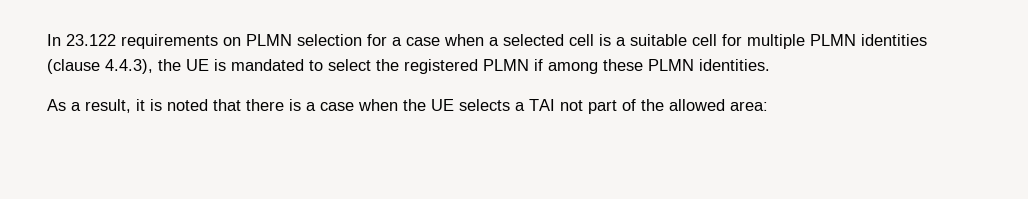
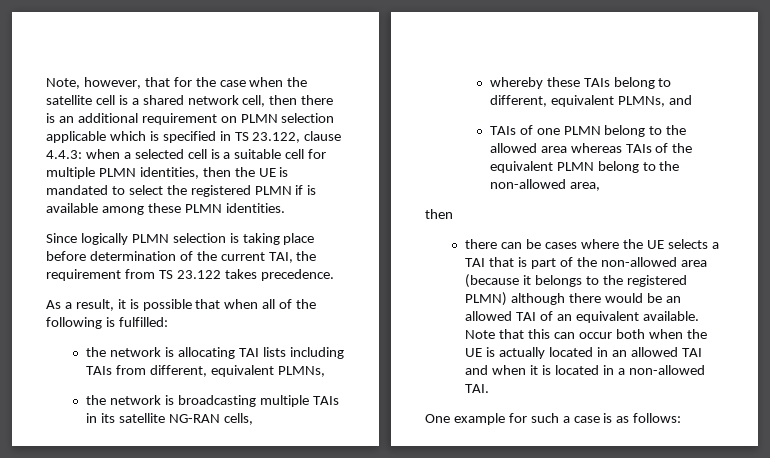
- In 23.122 requirements on PLMN selection for a case when a selected cell is a suitable cell for multiple PLMN identities (clause 4.4.3), the UE is mandated to select the registered PLMN if among these PLMN identities.
+ Note, however, that for the case when the satellite cell is a shared network cell, then there is an additional requirement on PLMN selection applicable which is specified in TS 23.122, clause 4.4.3: when a selected cell is a suitable cell for multiple PLMN identities, then the UE is mandated to select the registered PLMN if is available among these PLMN identities.
+ Since logically PLMN selection is taking place before determination of the current TAI, the requirement from TS 23.122 takes precedence.
- As a result, it is noted that there is a case when the UE selects a TAI not part of the allowed area:
+ As a result, it is possible that when all of the following is fulfilled:
+ the network is allocating TAI lists including TAIs from different, equivalent PLMNs,
+ the network is broadcasting multiple TAIs in its satellite NG-RAN cells,
+ whereby these TAIs belong to different, equivalent PLMNs, and
+ TAIs of one PLMN belong to the allowed area whereas TAIs of the equivalent PLMN belong to the non-allowed area,
+ then
+ there can be cases where the UE selects a TAI that is part of the non-allowed area (because it belongs to the registered PLMN) although there would be an allowed TAI of an equivalent available. Note that this can occur both when the UE is actually located in an allowed TAI and when it is located in a non-allowed TAI.
+ One example for such a case is as follows:

